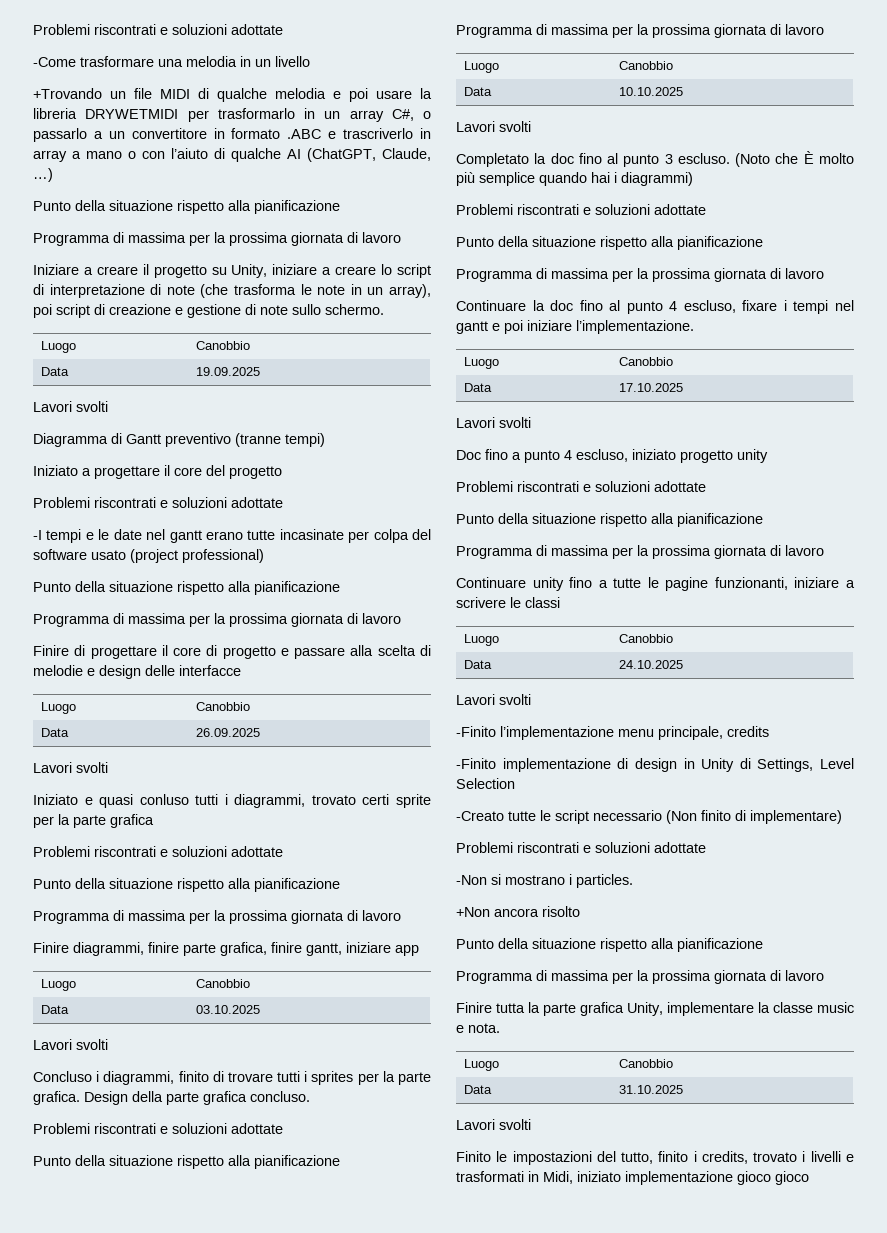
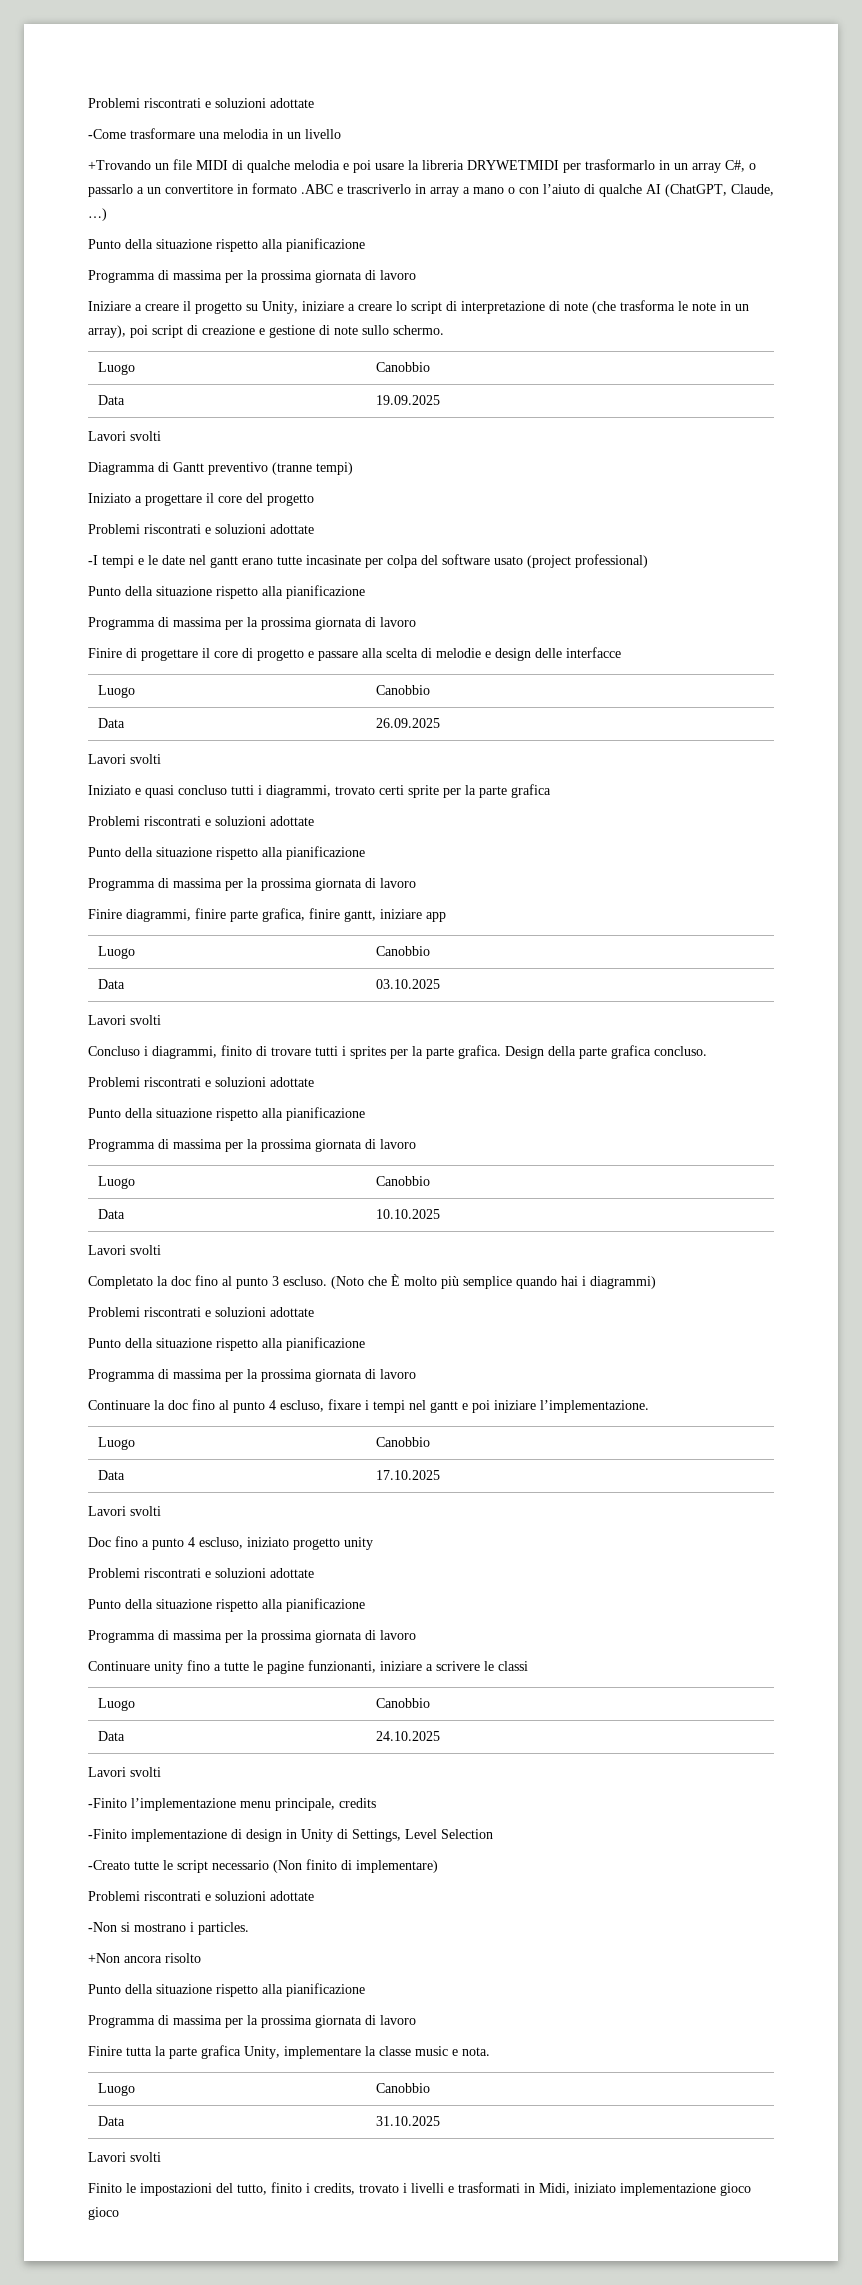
- Iniziato e quasi conluso tutti i diagrammi, trovato certi sprite per la parte grafica
+ Iniziato e quasi concluso tutti i diagrammi, trovato certi sprite per la parte grafica

